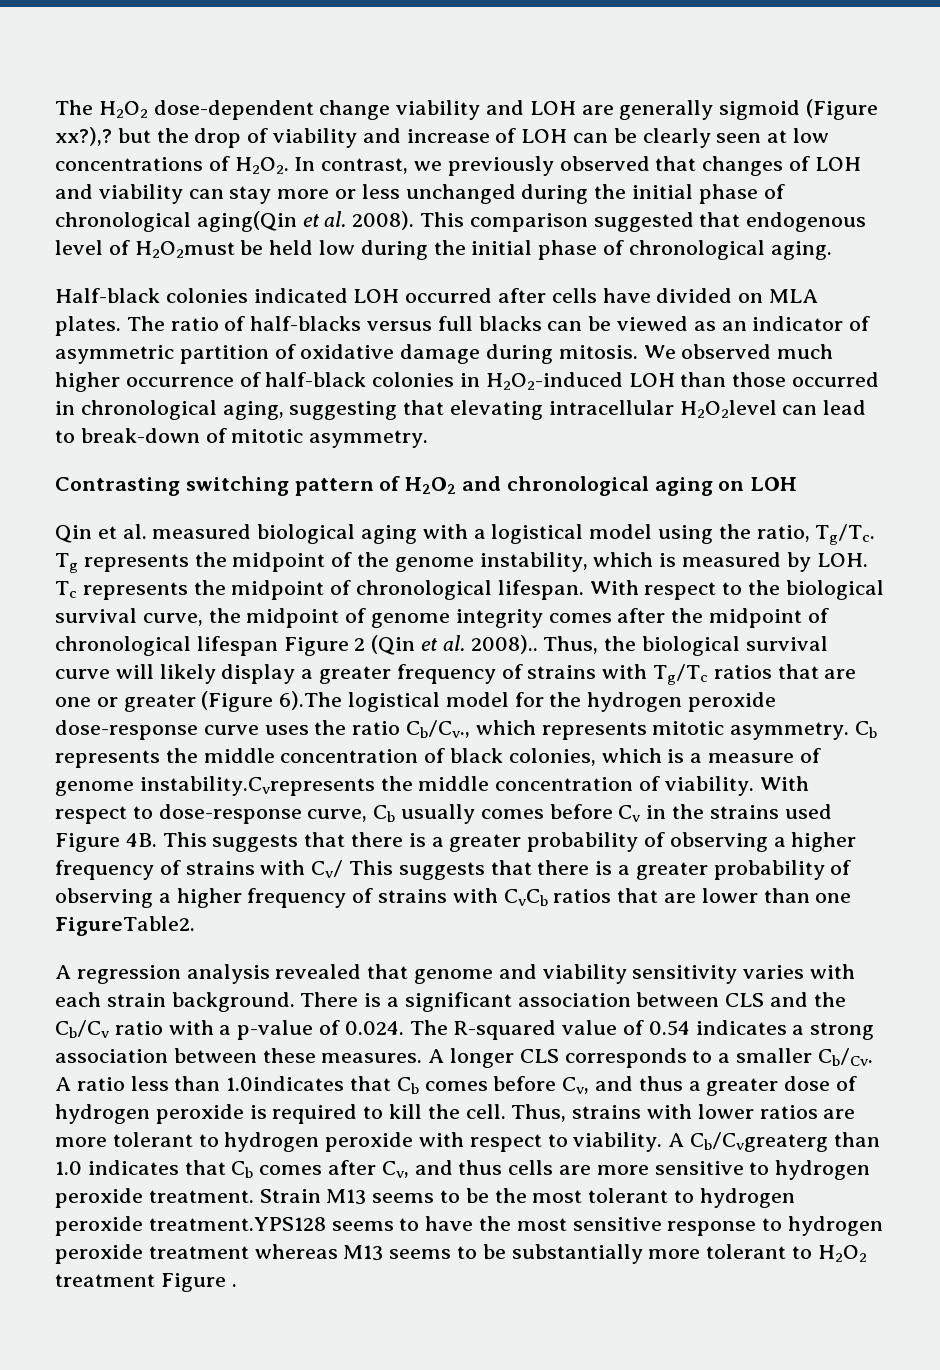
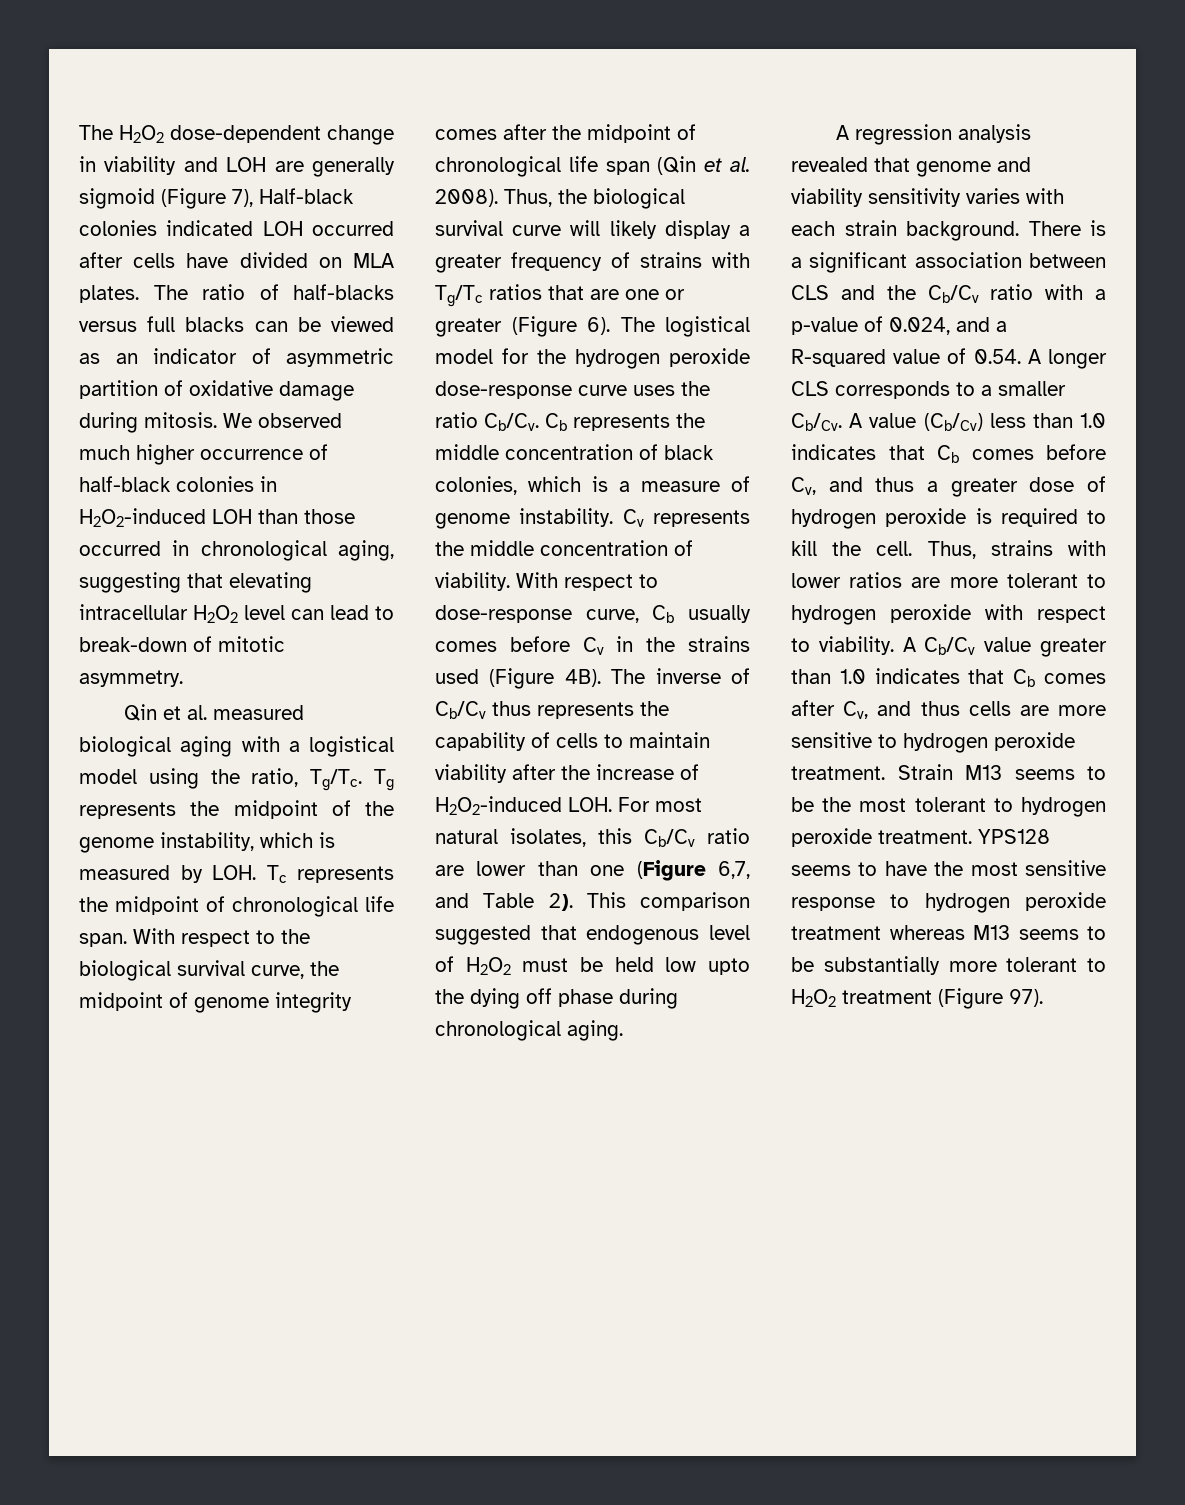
- The H2O2 dose-dependent change viability and LOH are generally sigmoid (Figure xx?),? but the drop of viability and increase of LOH can be clearly seen at low concentrations of H2O2. In contrast, we previously observed that changes of LOH and viability can stay more or less unchanged during the initial phase of chronological aging(Qin et al. 2008). This comparison suggested that endogenous level of H2O2must be held low during the initial phase of chronological aging.
- Half-black colonies indicated LOH occurred after cells have divided on MLA plates.
+ The H2O2 dose-dependent change in viability and LOH are generally sigmoid (Figure 7), Half-black colonies indicated LOH occurred after cells have divided on MLA plates.
- We observed much higher occurrence of half-black colonies in H2O2-induced LOH than those occurred in chronological aging, suggesting that elevating intracellular H2O2level can lead to break-down of mitotic asymmetry.
+ We observed much higher occurrence of half-black colonies in H2O2-induced LOH than those occurred in chronological aging, suggesting that elevating intracellular H2O2 level can lead to break-down of mitotic asymmetry.
- Contrasting switching pattern of H2O2 and chronological aging on LOH
- Tg represents the midpoint of the genome instability, which is measured by LOH. Tc represents the midpoint of chronological lifespan.
+ Tg represents the midpoint of the genome instability, which is measured by LOH. Tc represents the midpoint of chronological life span.
- With respect to the biological survival curve, the midpoint of genome integrity comes after the midpoint of chronological lifespan Figure 2 (Qin et al. 2008)..
+ With respect to the biological survival curve, the midpoint of genome integrity comes after the midpoint of chronological life span (Qin et al. 2008).
- Thus, the biological survival curve will likely display a greater frequency of strains with Tg/Tc ratios that are one or greater (Figure 6).The logistical model for the hydrogen peroxide dose-response curve uses the ratio Cb/Cv., which represents mitotic asymmetry.
+ Thus, the biological survival curve will likely display a greater frequency of strains with Tg/Tc ratios that are one or greater (Figure 6). The logistical model for the hydrogen peroxide dose-response curve uses the ratio Cb/Cv.
- Cb represents the middle concentration of black colonies, which is a measure of genome instability.Cvrepresents the middle concentration of viability.
+ Cb represents the middle concentration of black colonies, which is a measure of genome instability. Cv represents the middle concentration of viability.
- With respect to dose-response curve, Cb usually comes before Cv in the strains used Figure 4B. This suggests that there is a greater probability of observing a higher frequency of strains with Cv/ This suggests that there is a greater probability of observing a higher frequency of strains with CvCb ratios that are lower than one FigureTable2.
+ With respect to dose-response curve, Cb usually comes before Cv in the strains used (Figure 4B). The inverse of Cb/Cv thus represents the capability of cells to maintain viability after the increase of H2O2-induced LOH. For most natural isolates, this Cb/Cv ratio are lower than one (Figure 6,7, and Table 2). This comparison suggested that endogenous level of H2O2 must be held low upto the dying off phase during chronological aging.
- There is a significant association between CLS and the Cb/Cv ratio with a p-value of 0.024. The R-squared value of 0.54 indicates a strong association between these measures. A longer CLS corresponds to a smaller Cb/Cv.
+ There is a significant association between CLS and the Cb/Cv ratio with a p-value of 0.024, and a R-squared value of 0.54. A longer CLS corresponds to a smaller Cb/Cv.
- A ratio less than 1.0indicates that Cb comes before Cv, and thus a greater dose of hydrogen peroxide is required to kill the cell.
+ A value (Cb/Cv) less than 1.0 indicates that Cb comes before Cv, and thus a greater dose of hydrogen peroxide is required to kill the cell.
- A Cb/Cvgreaterg than 1.0 indicates that Cb comes after Cv, and thus cells are more sensitive to hydrogen peroxide treatment.
+ A Cb/Cv value greater than 1.0 indicates that Cb comes after Cv, and thus cells are more sensitive to hydrogen peroxide treatment.
- Strain M13 seems to be the most tolerant to hydrogen peroxide treatment.YPS128 seems to have the most sensitive response to hydrogen peroxide treatment whereas M13 seems to be substantially more tolerant to H2O2 treatment Figure .
+ Strain M13 seems to be the most tolerant to hydrogen peroxide treatment. YPS128 seems to have the most sensitive response to hydrogen peroxide treatment whereas M13 seems to be substantially more tolerant to H2O2 treatment (Figure 97).

